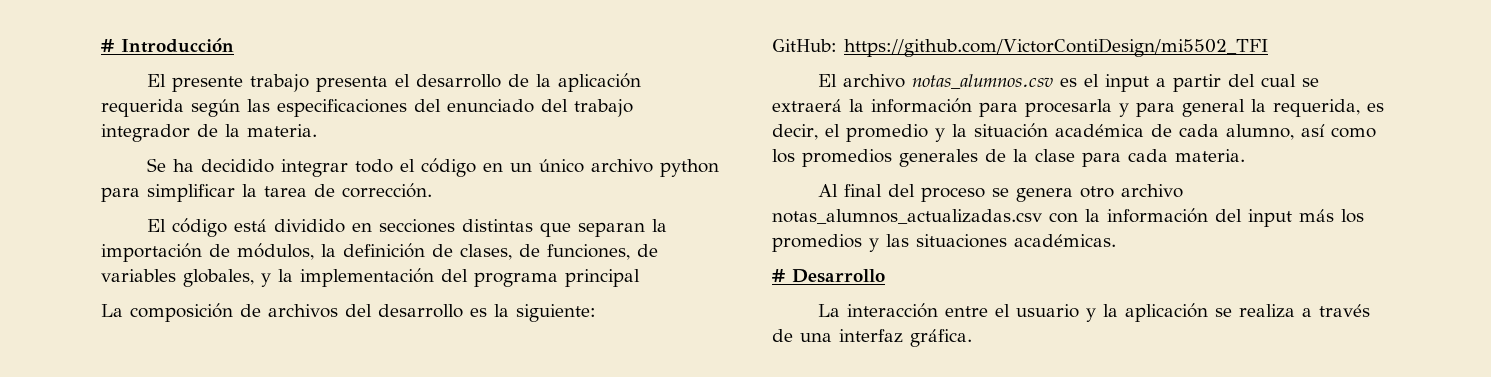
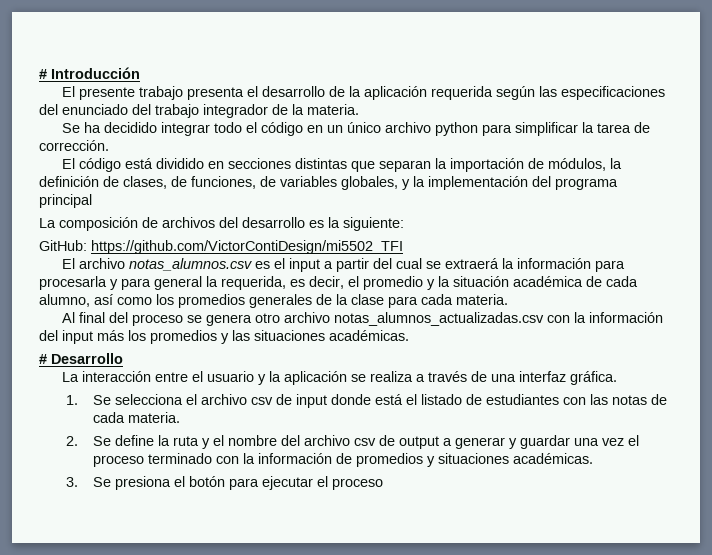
+ 1. Se selecciona el archivo csv de input donde está el listado de estudiantes con las notas de cada materia.
+ 2. Se define la ruta y el nombre del archivo csv de output a generar y guardar una vez el proceso terminado con la información de promedios y situaciones académicas.
+ 3. Se presiona el botón para ejecutar el proceso

